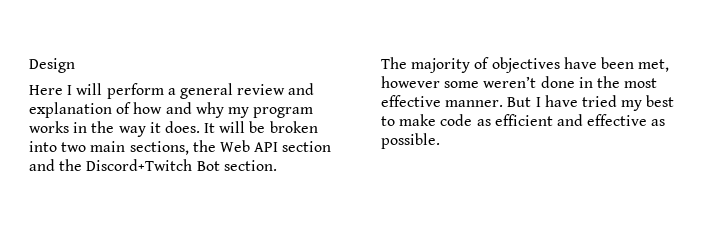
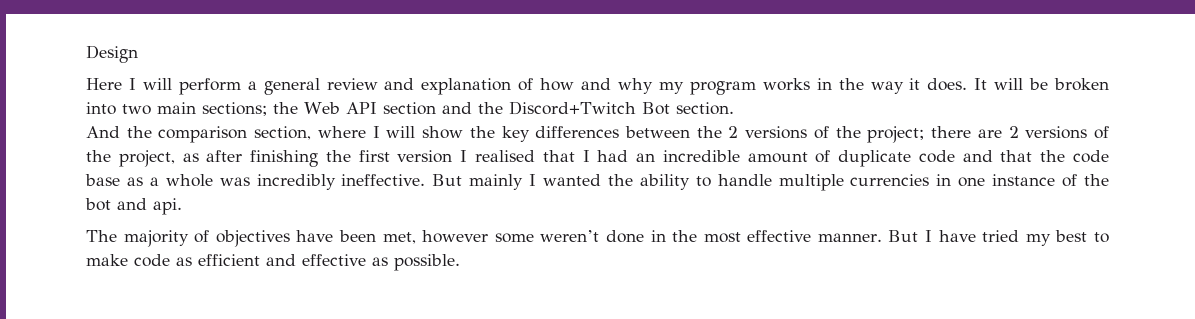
- It will be broken into two main sections, the Web API section and the Discord+Twitch Bot section.
+ It will be broken into two main sections; the Web API section and the Discord+Twitch Bot section.
+ And the comparison section, where I will show the key differences between the 2 versions of the project; there are 2 versions of the project, as after finishing the first version I realised that I had an incredible amount of duplicate code and that the code base as a whole was incredibly ineffective. But mainly I wanted the ability to handle multiple currencies in one instance of the bot and api.

